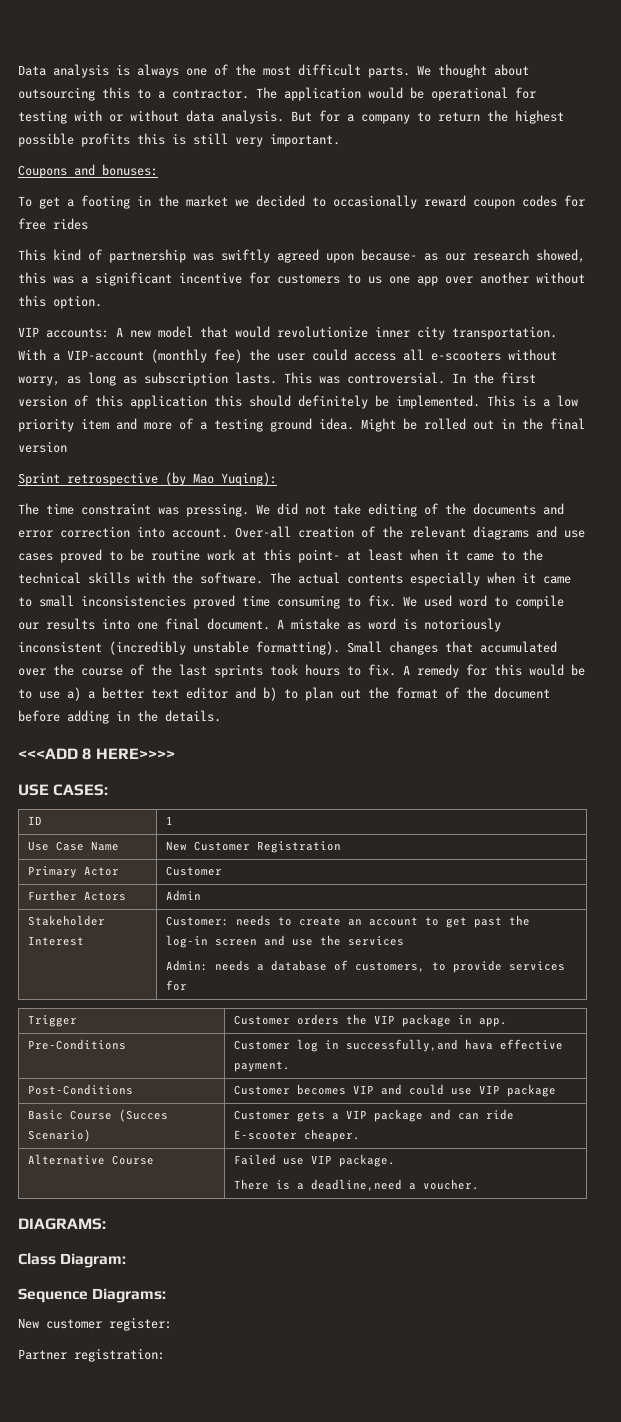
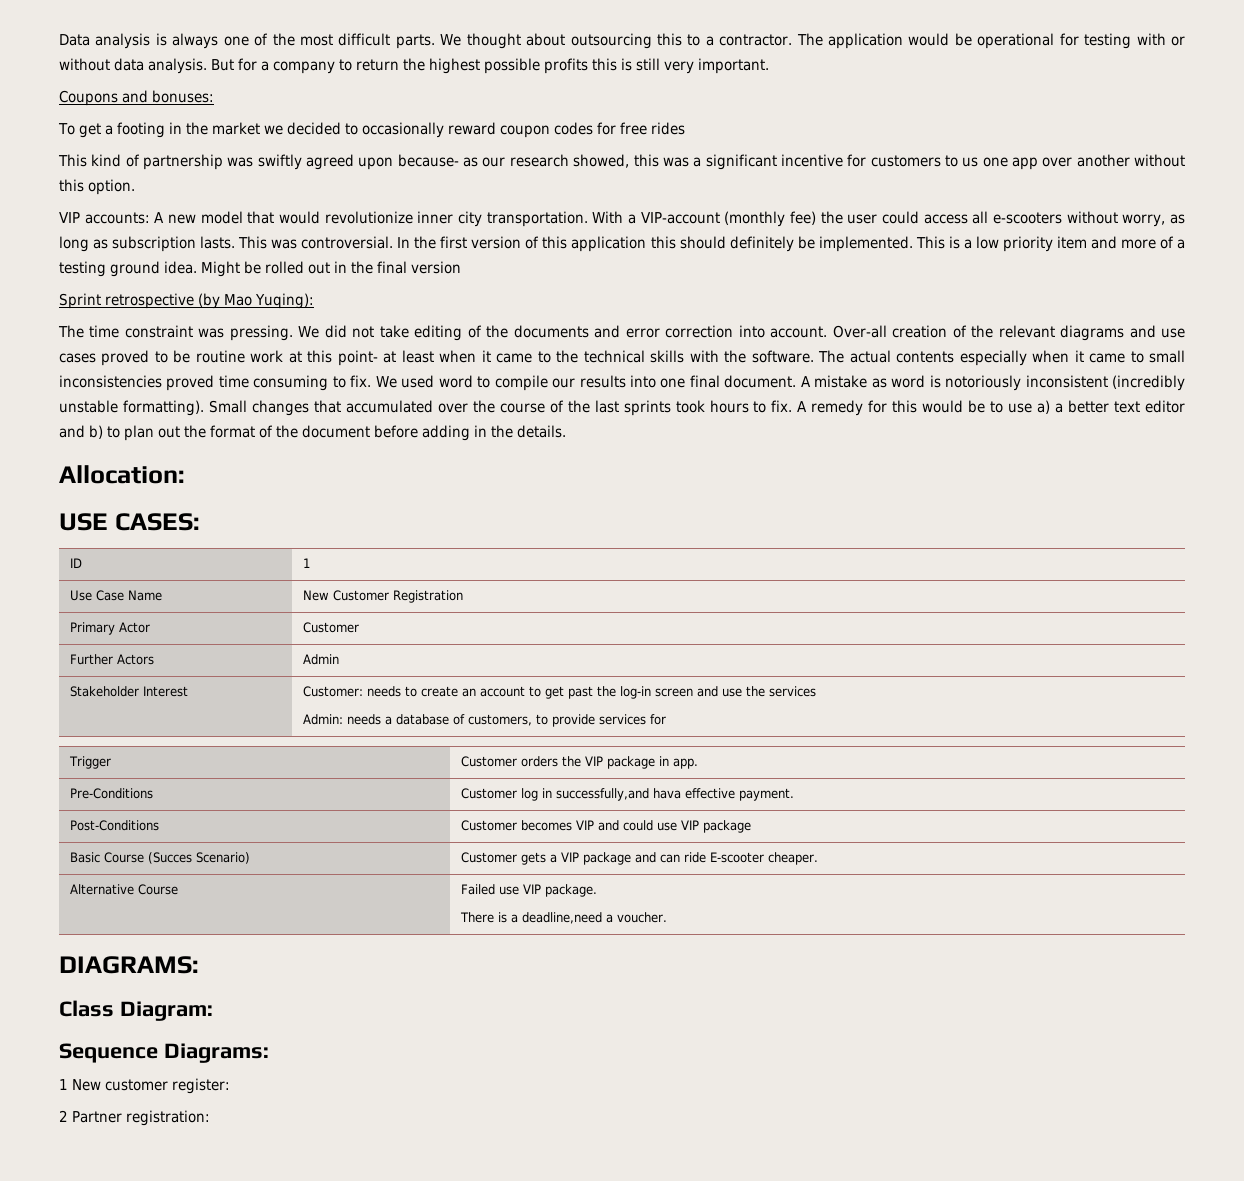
- <<<ADD 8 HERE>>>>
+ Allocation:
- New customer register:
+ 1 New customer register:
- Partner registration:
+ 2 Partner registration:

